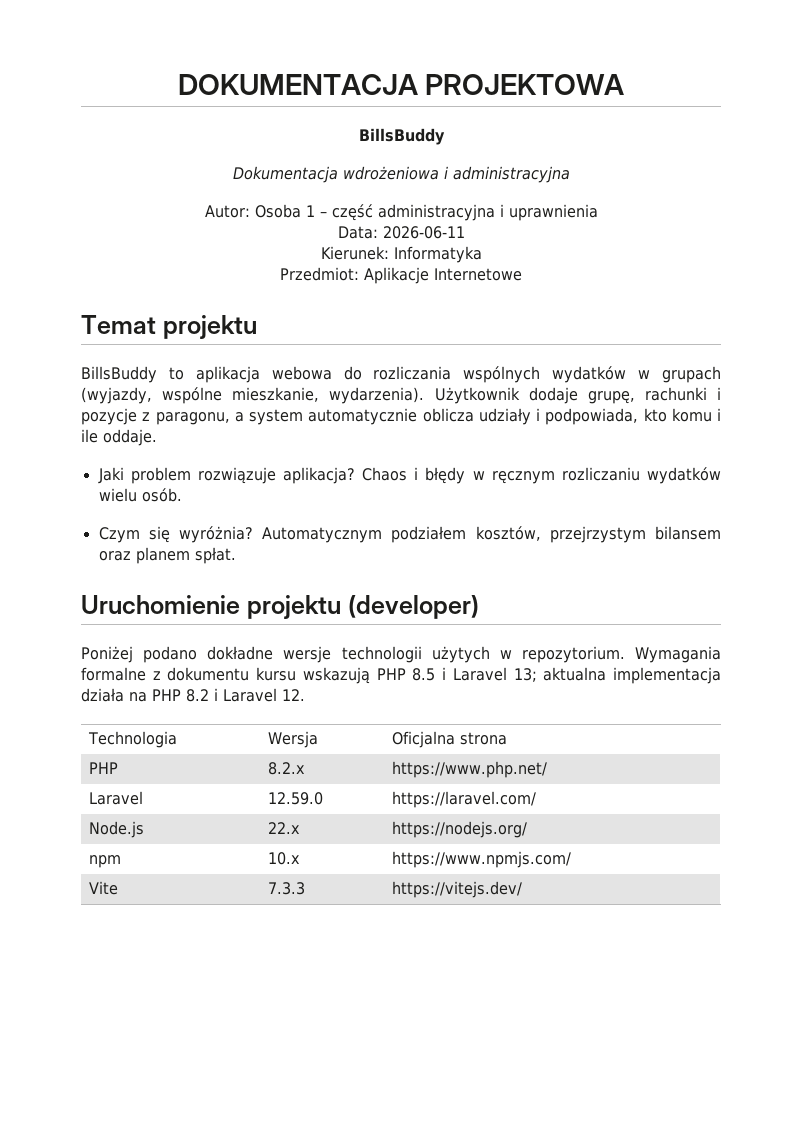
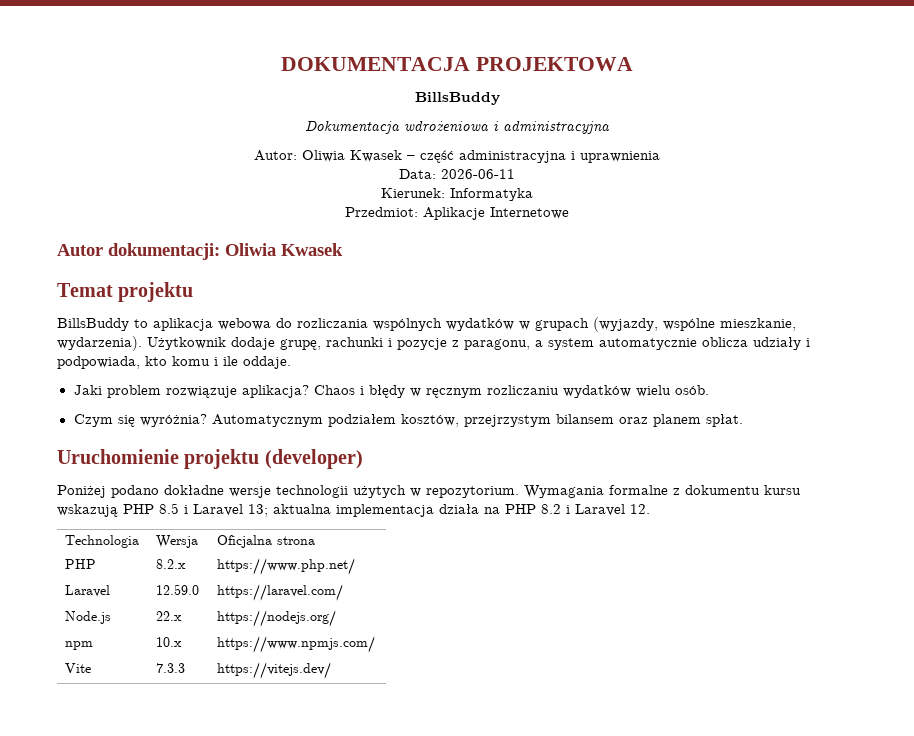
- Autor: Osoba 1 – część administracyjna i uprawnienia
+ Autor: Oliwia Kwasek – część administracyjna i uprawnienia
+ Autor dokumentacji: Oliwia Kwasek

